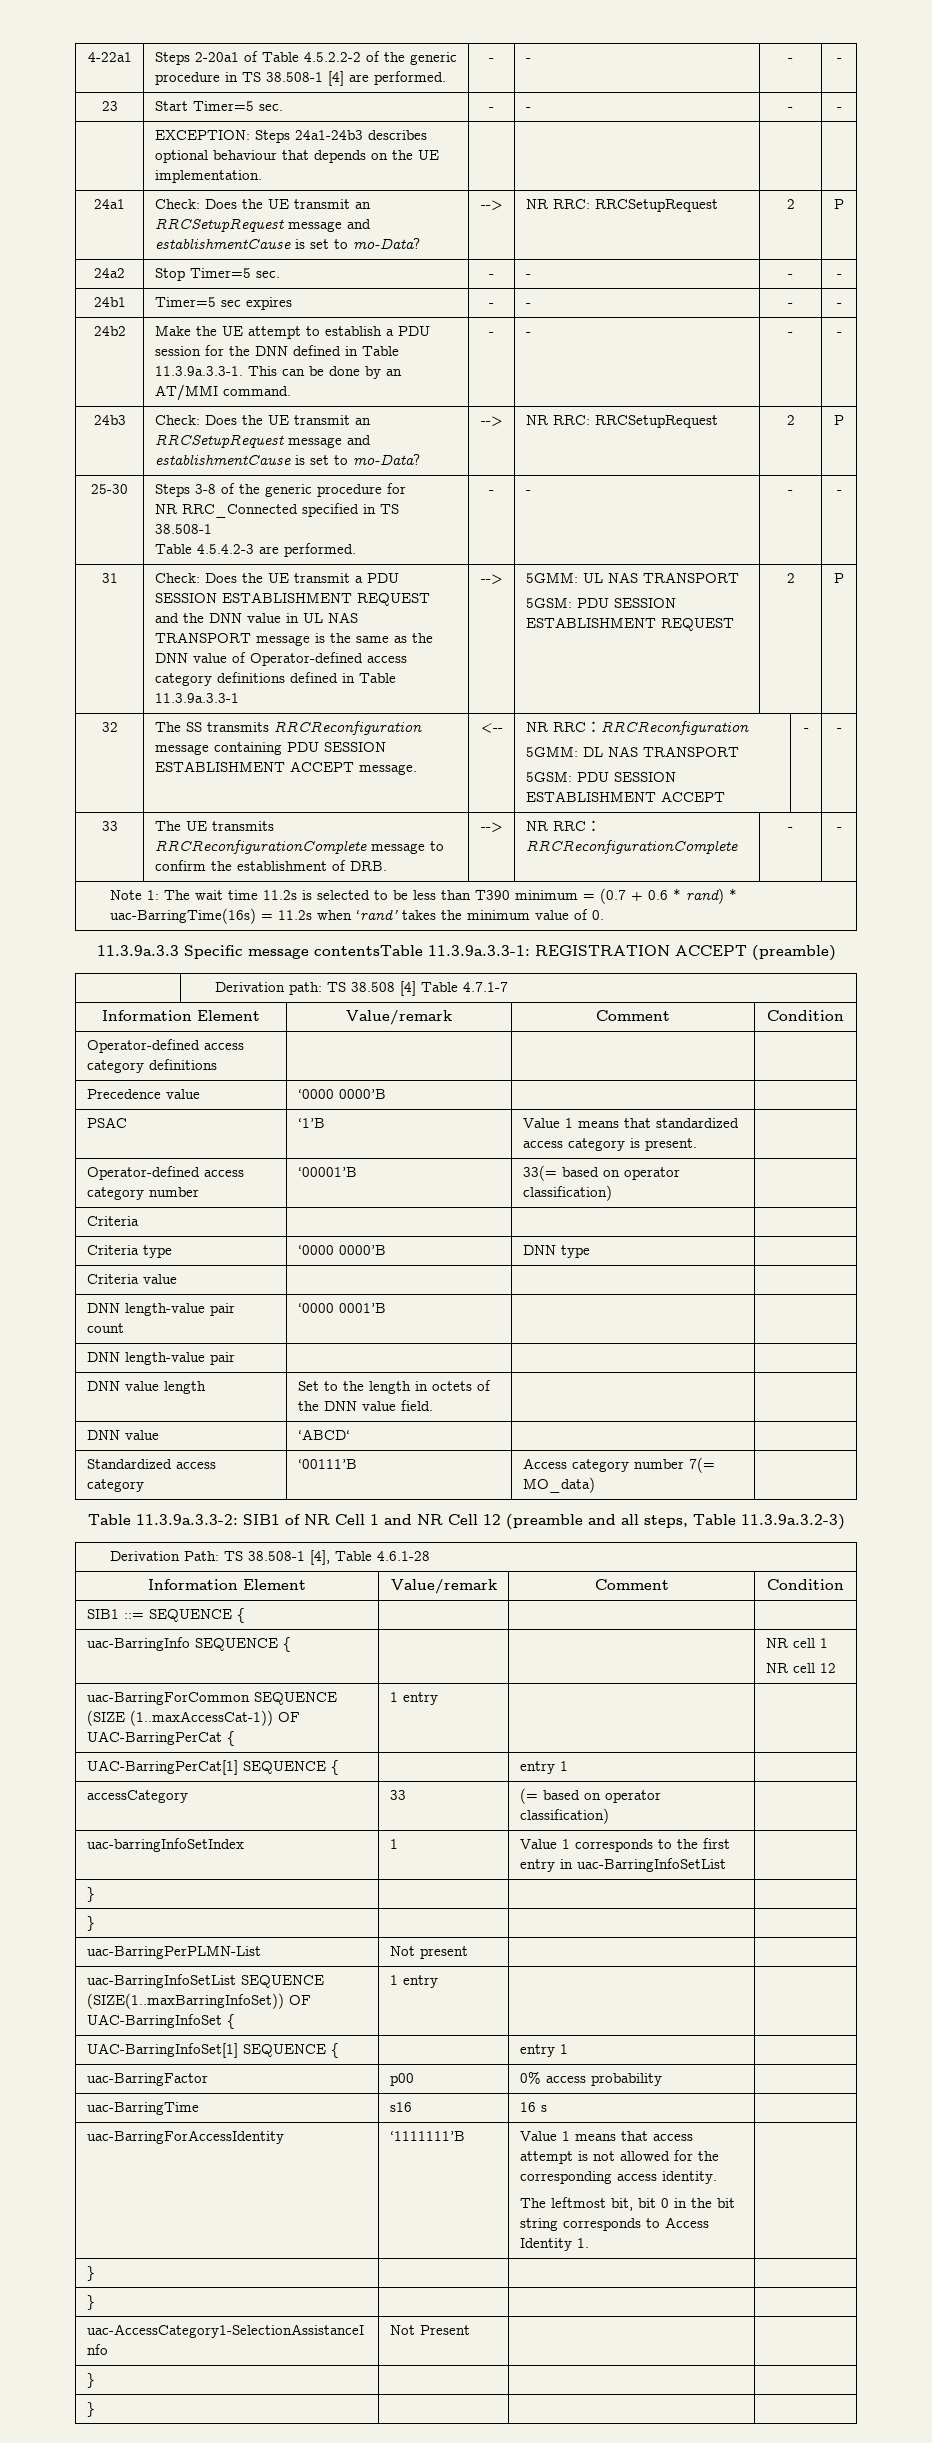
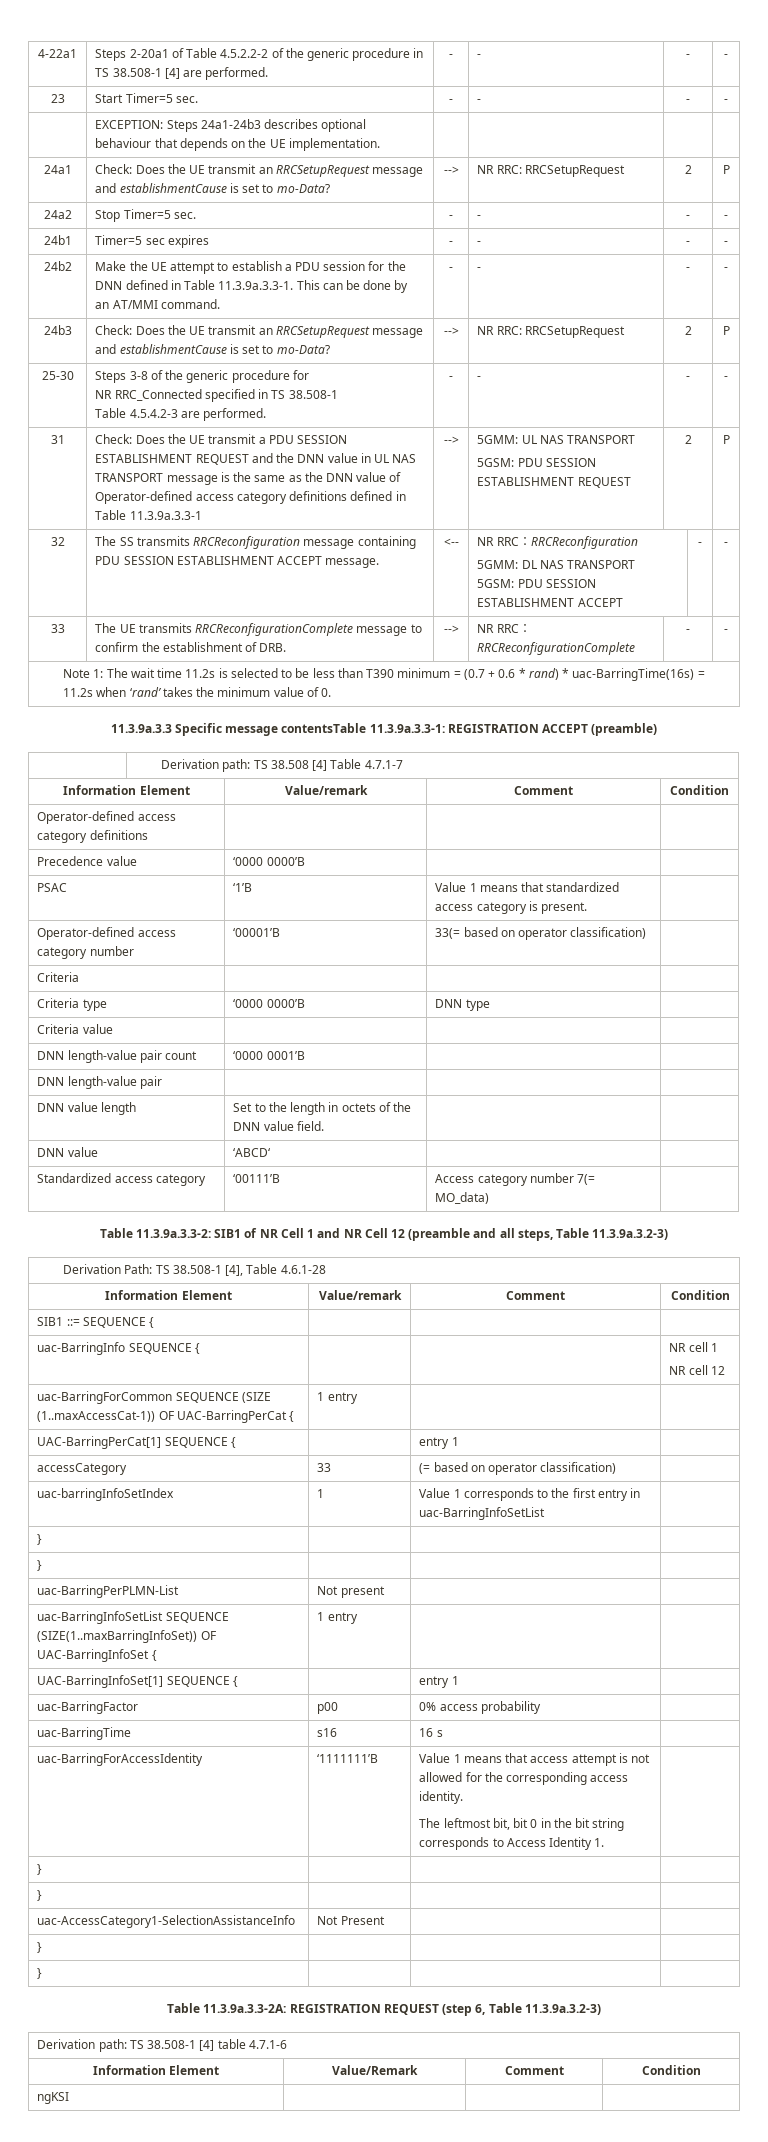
+ Table 11.3.9a.3.3-2A: REGISTRATION REQUEST (step 6, Table 11.3.9a.3.2-3)
+ Derivation path: TS 38.508-1 [4] table 4.7.1-6
+ Information Element | Value/Remark | Comment | Condition
+ ngKSI | | |

